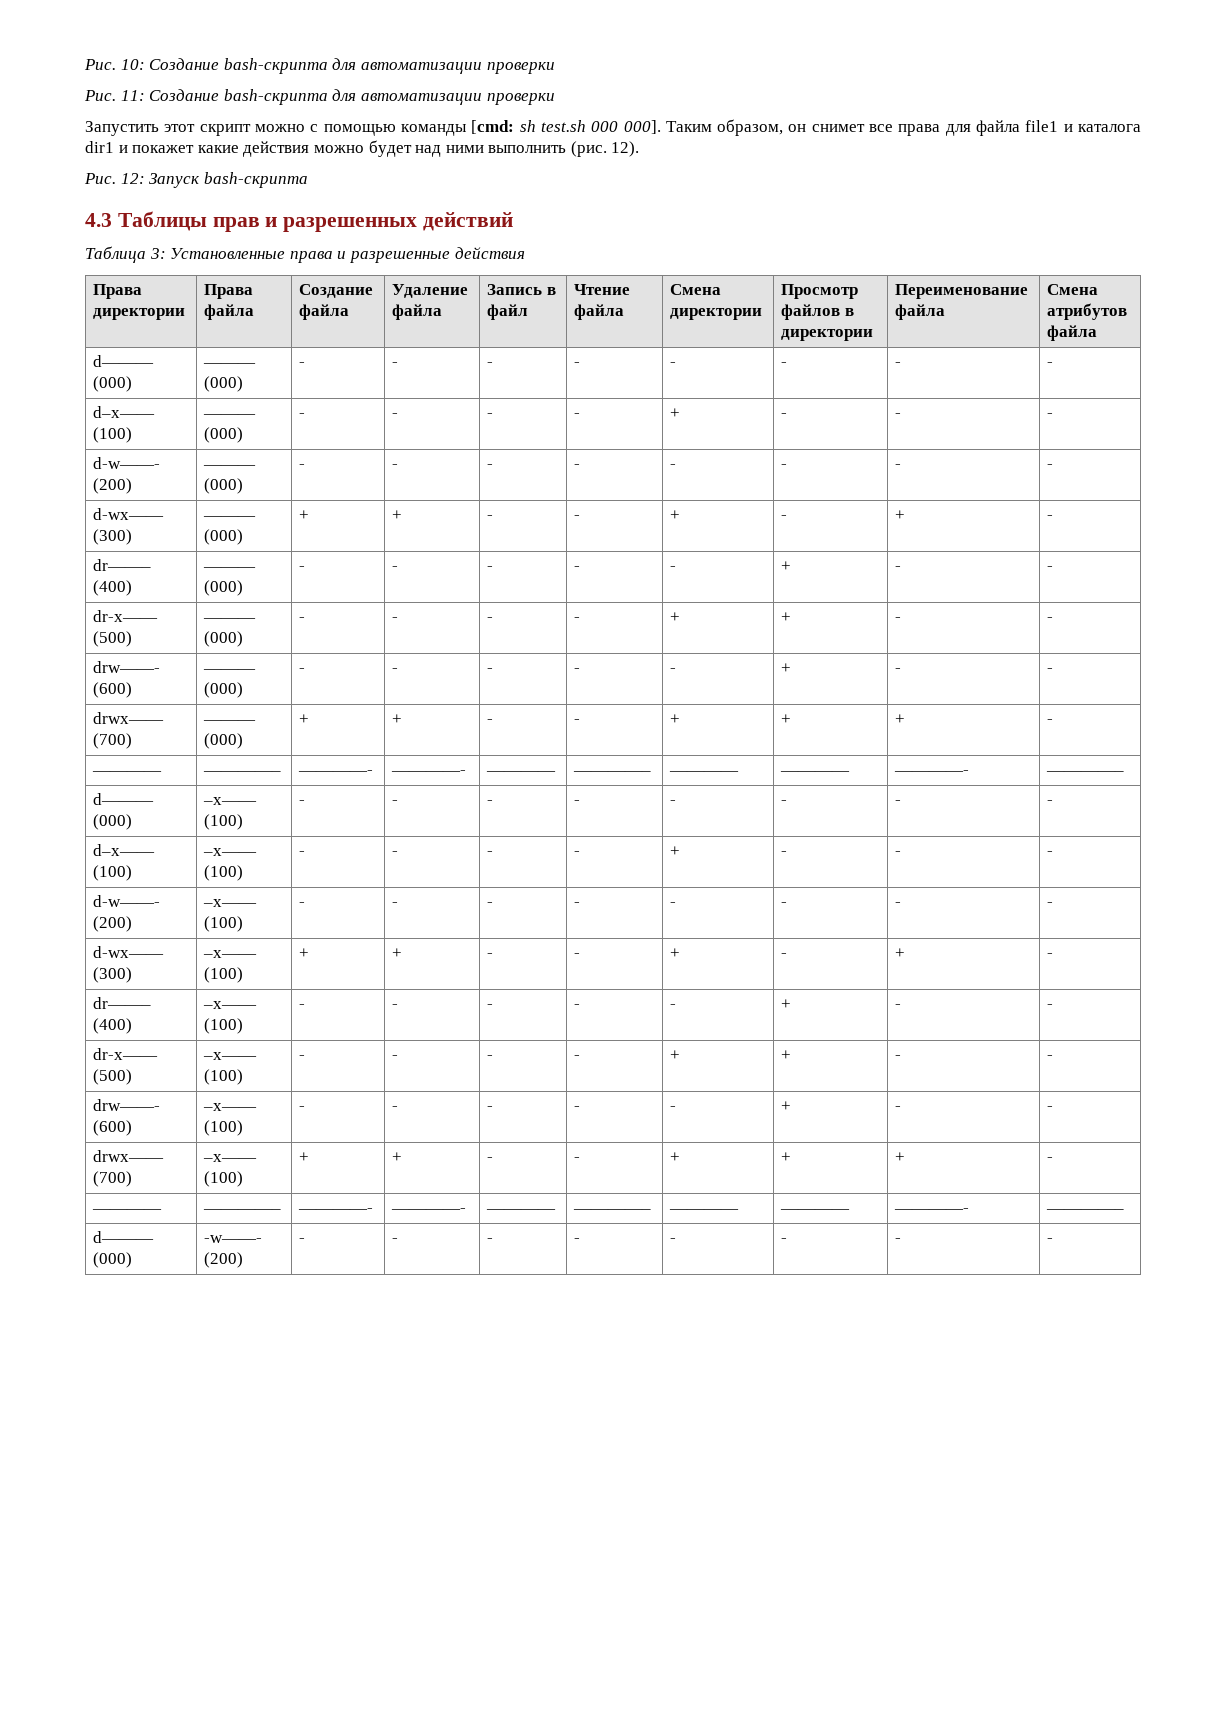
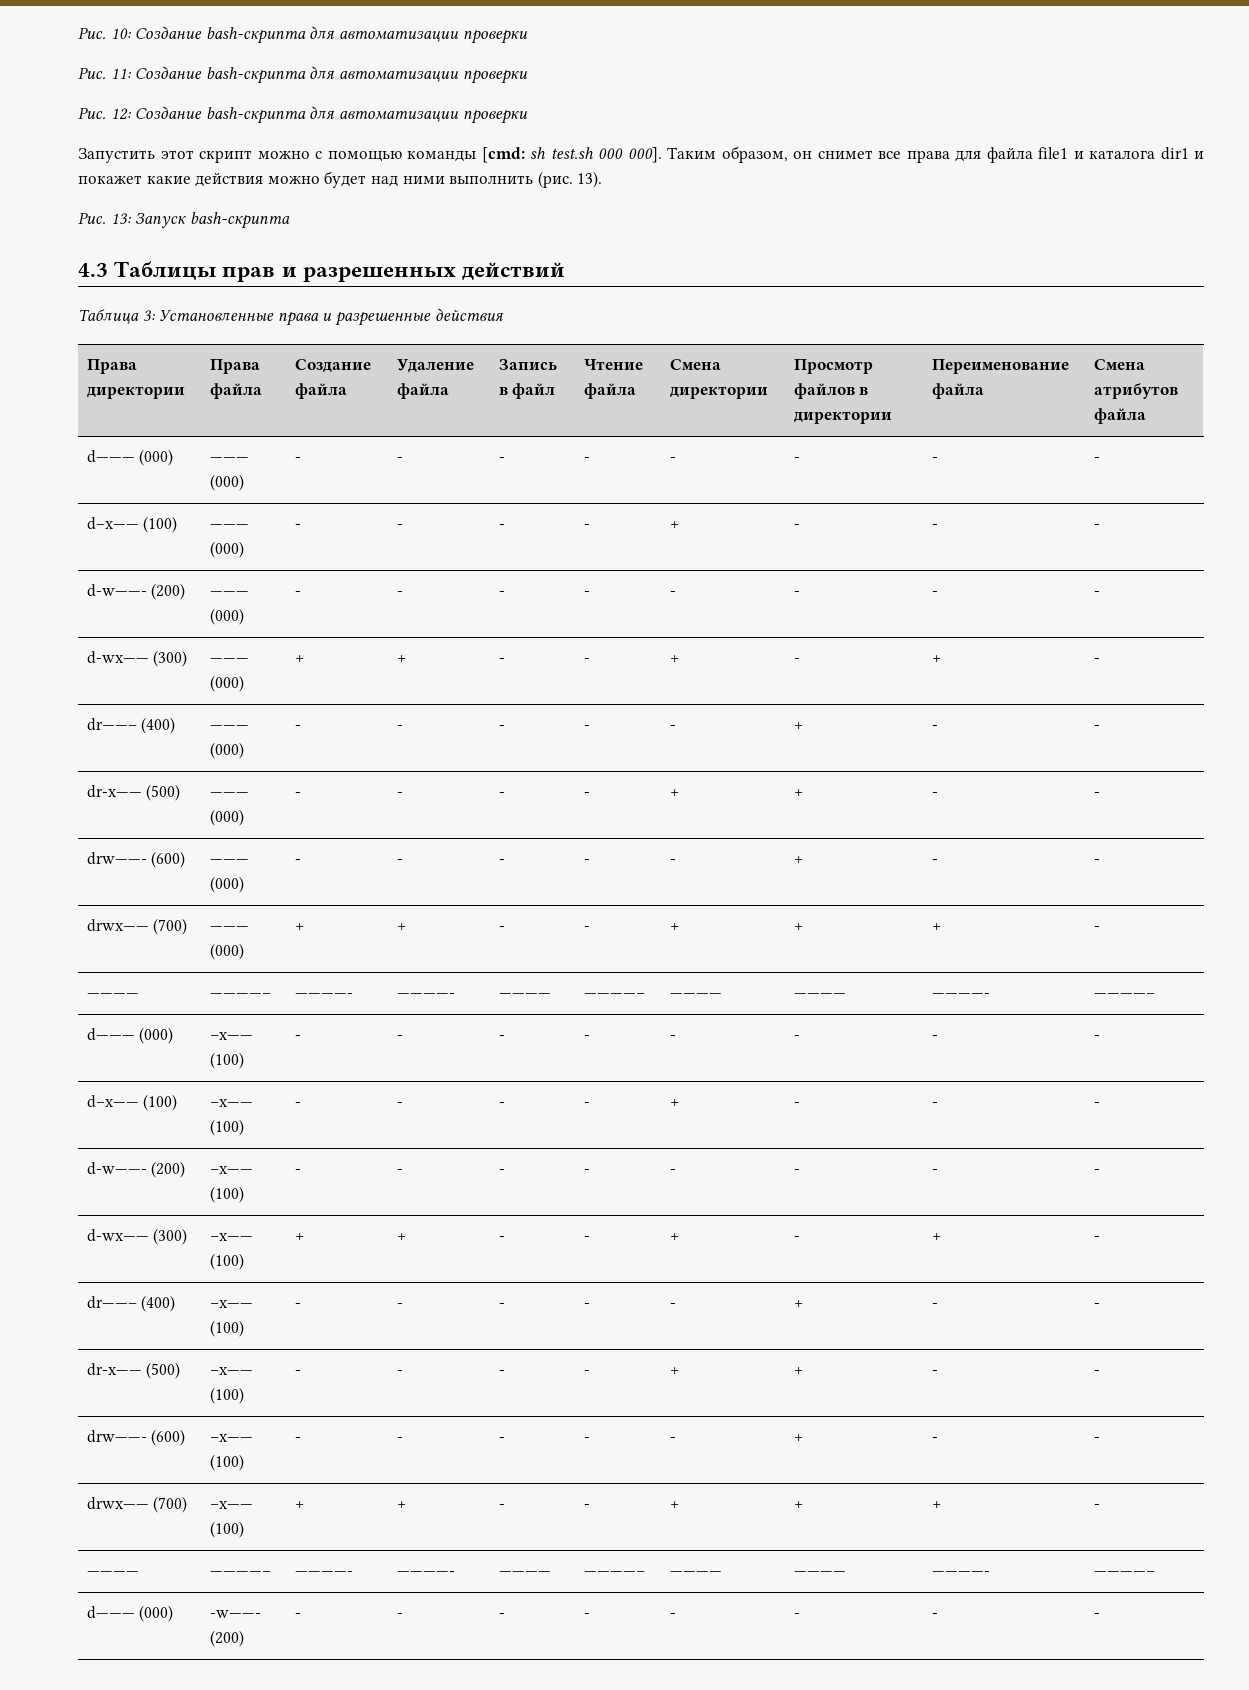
+ Рис. 12: Создание bash-скрипта для автоматизации проверки
- 12).
- Рис. 12: Запуск bash-скрипта
+ 13).
+ Рис. 13: Запуск bash-скрипта

